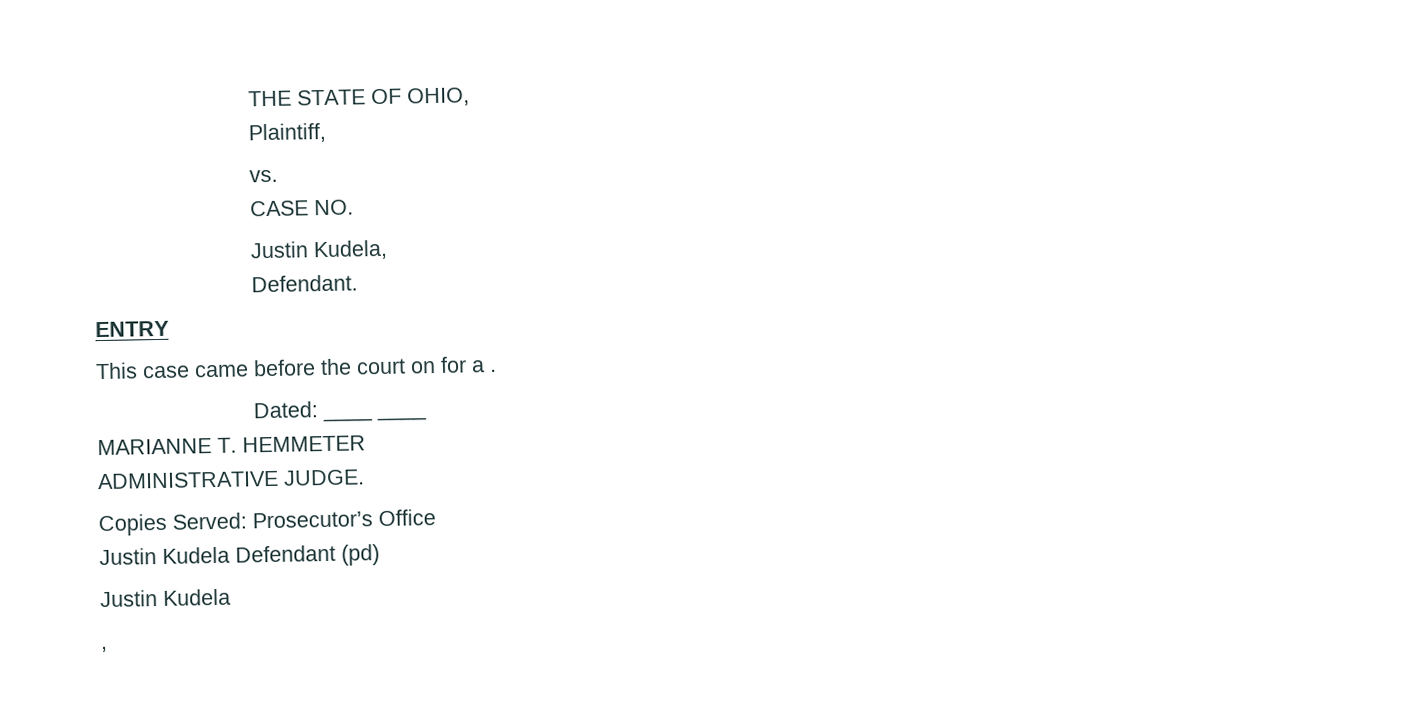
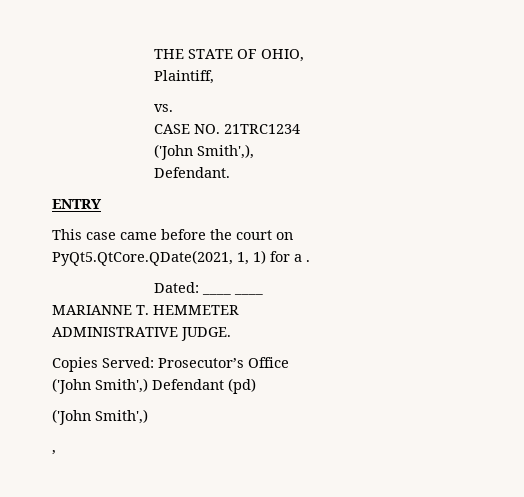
- CASE NO.
- Justin Kudela,
+ CASE NO. 21TRC1234
+ ('John Smith',),
- This case came before the court on for a .
+ This case came before the court on PyQt5.QtCore.QDate(2021, 1, 1) for a .
- Justin Kudela Defendant (pd)
- Justin Kudela
+ ('John Smith',) Defendant (pd)
+ ('John Smith',)

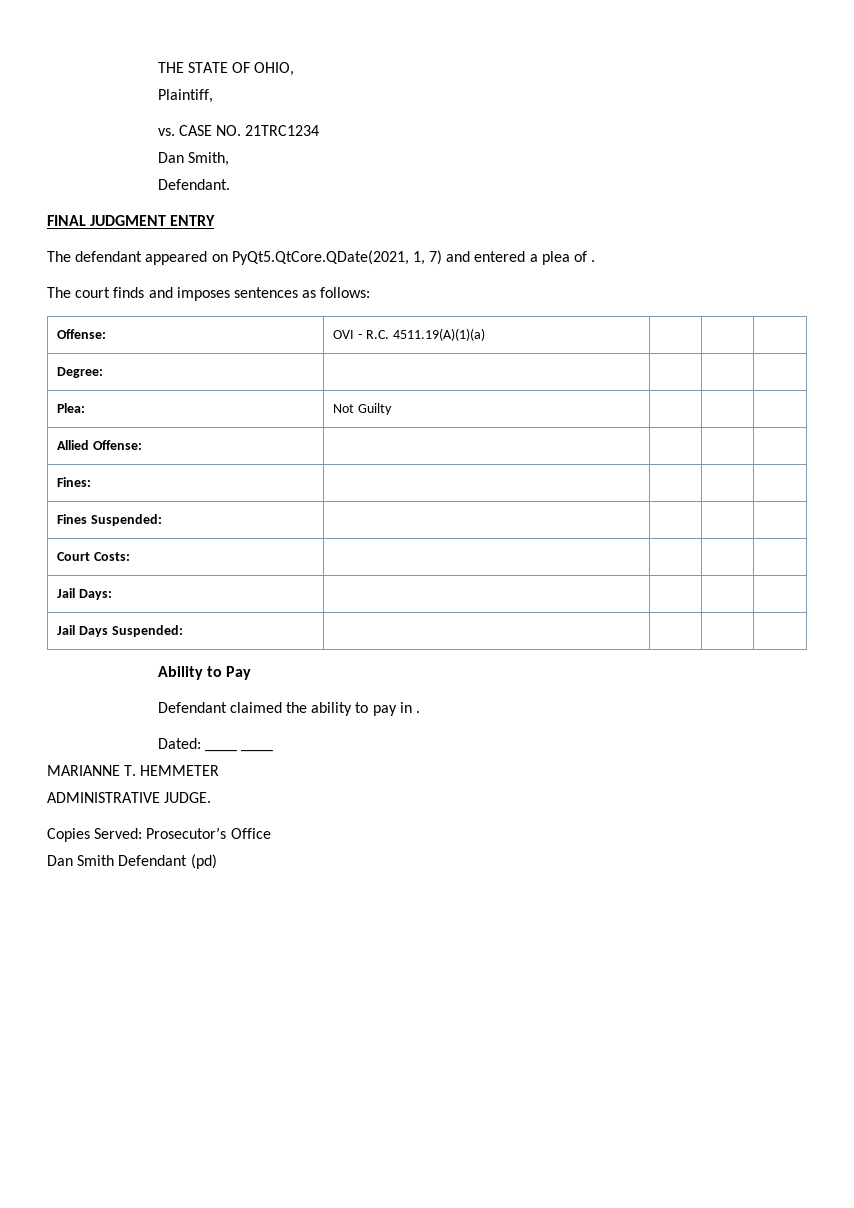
- vs.
- CASE NO. 21TRC1234
+ vs. CASE NO. 21TRC1234
- ('John Smith',),
+ Dan Smith,
- ENTRY
+ FINAL JUDGMENT ENTRY
- This case came before the court on PyQt5.QtCore.QDate(2021, 1, 1) for a .
+ The defendant appeared on PyQt5.QtCore.QDate(2021, 1, 7) and entered a plea of .
+ The court finds and imposes sentences as follows:
+ Offense: | OVI - R.C. 4511.19(A)(1)(a) | | |
+ Degree: | | | |
+ Plea: | Not Guilty | | |
+ Allied Offense: | | | |
+ Fines: | | | |
+ Fines Suspended: | | | |
+ Court Costs: | | | |
+ Jail Days: | | | |
+ Jail Days Suspended: | | | |
+ Ability to Pay
+ Defendant claimed the ability to pay in .
- ('John Smith',) Defendant (pd)
- ('John Smith',)
- ,
+ Dan Smith Defendant (pd)

